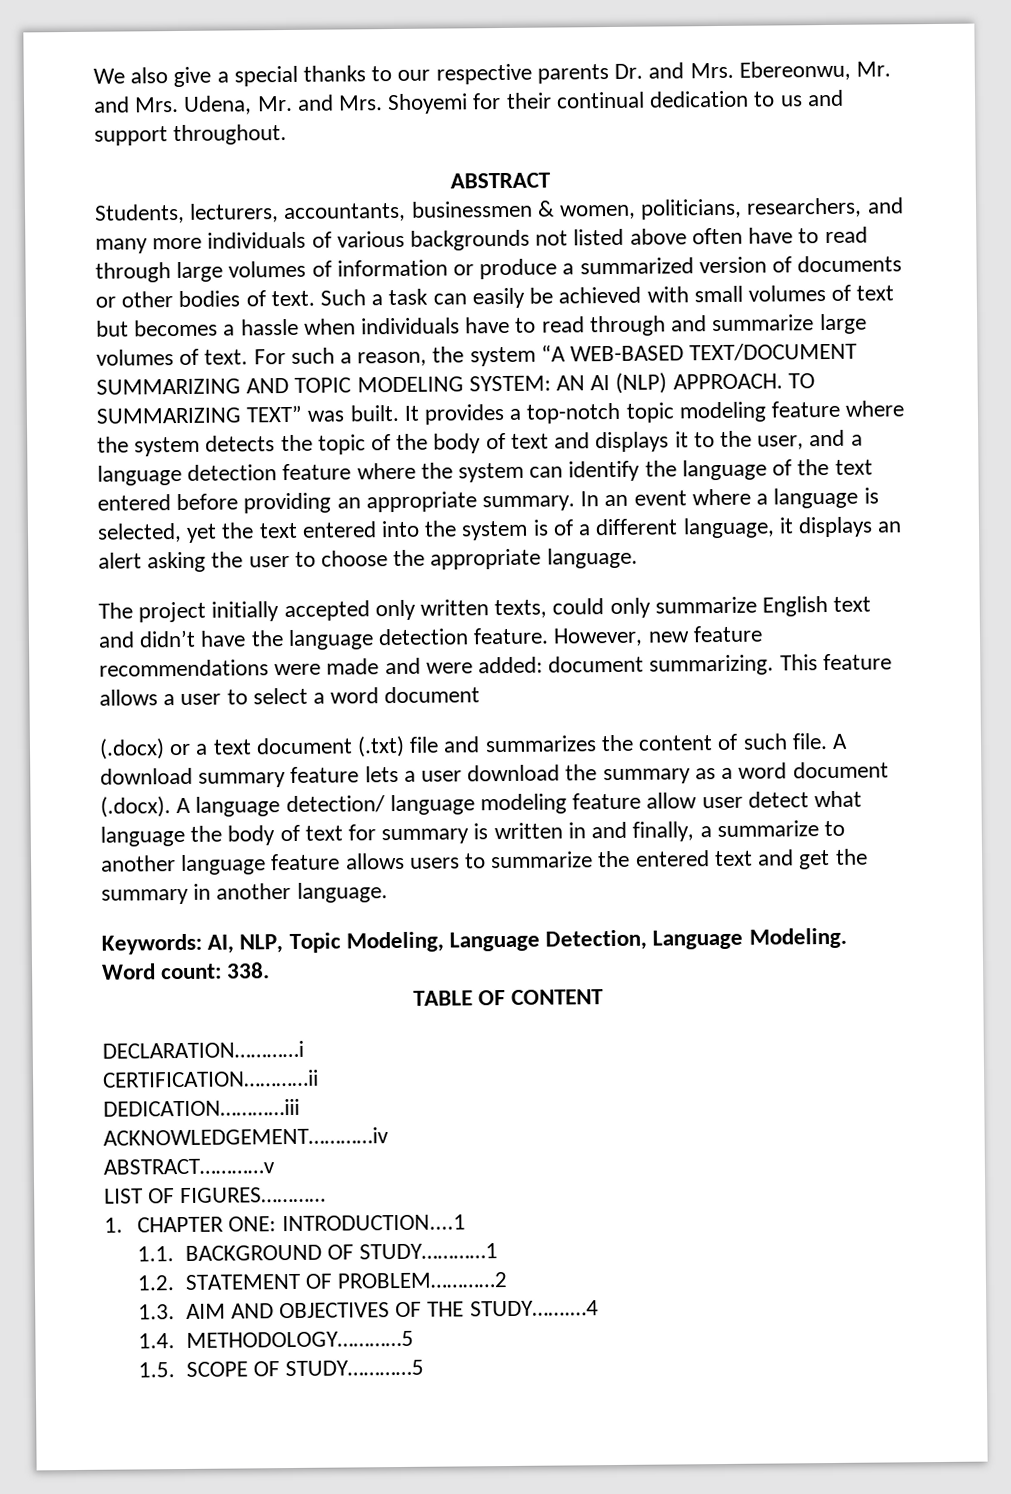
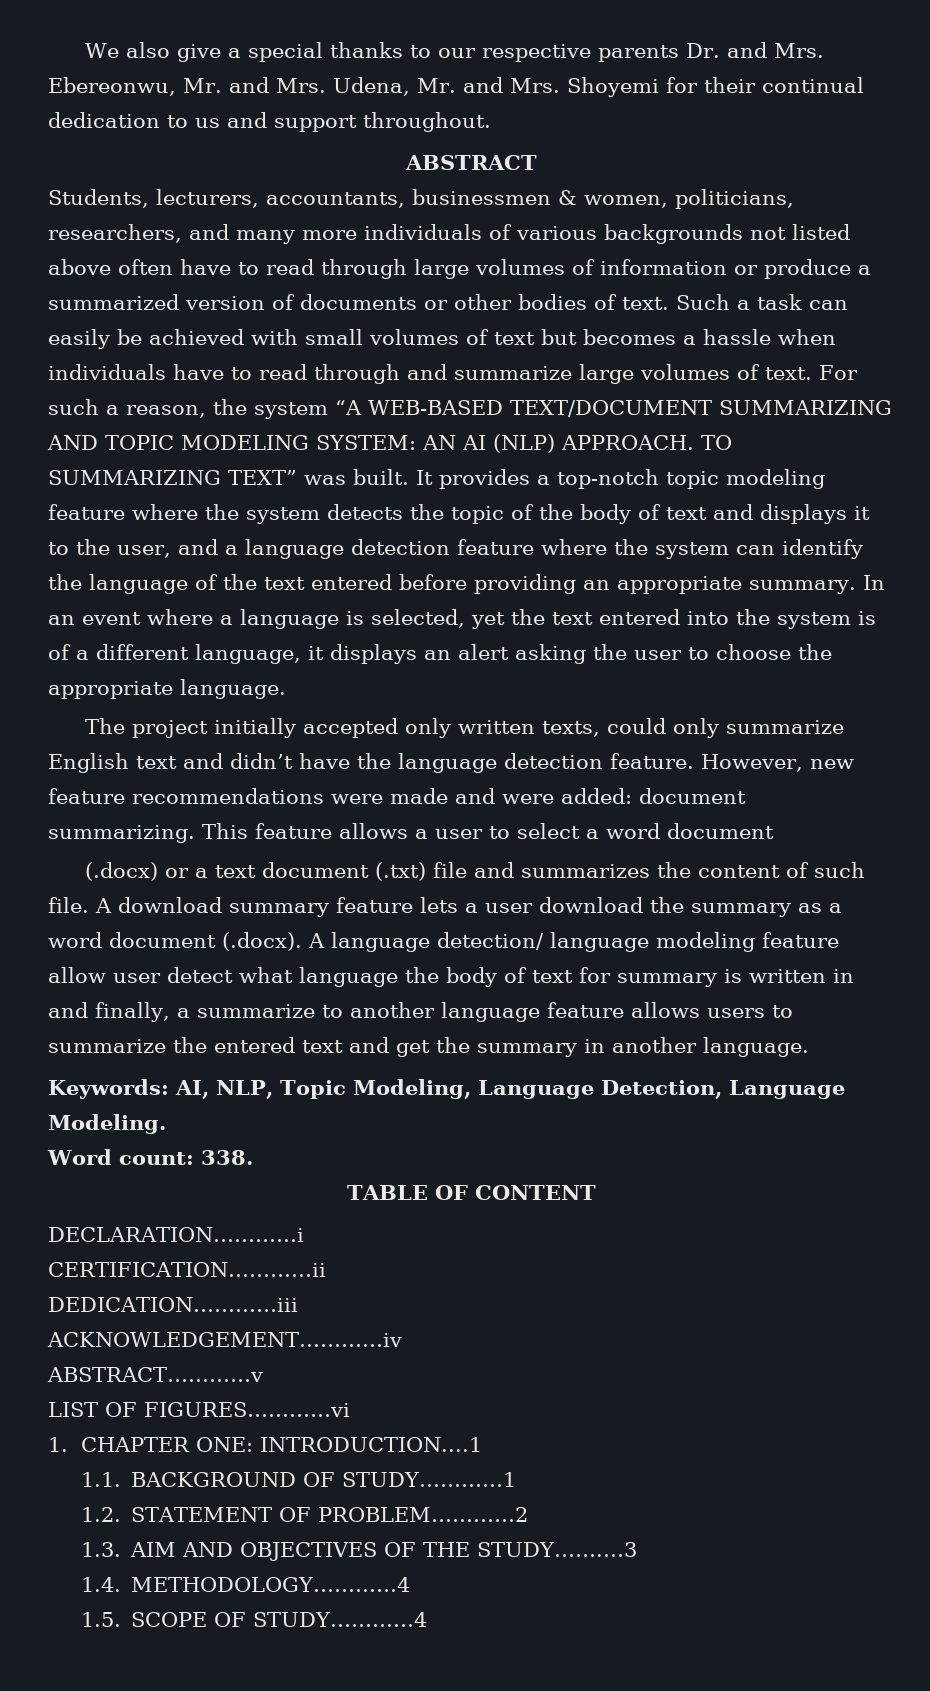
- LIST OF FIGURES…………
+ LIST OF FIGURES…………vi
- 1.3. AIM AND OBJECTIVES OF THE STUDY…….…4
+ 1.3. AIM AND OBJECTIVES OF THE STUDY…….…3
- 1.4. METHODOLOGY…………5
+ 1.4. METHODOLOGY…………4
- 1.5. SCOPE OF STUDY…………5
+ 1.5. SCOPE OF STUDY…………4

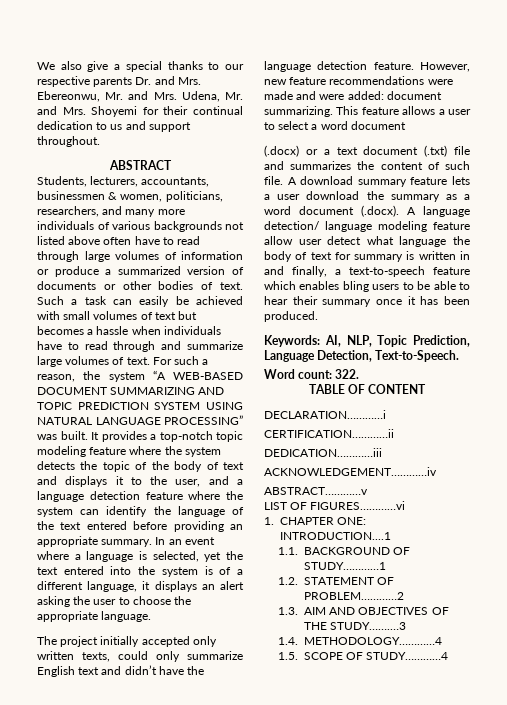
- For such a reason, the system “A WEB-BASED TEXT/DOCUMENT SUMMARIZING AND TOPIC MODELING SYSTEM: AN AI (NLP) APPROACH. TO SUMMARIZING TEXT” was built.
+ For such a reason, the system “A WEB-BASED DOCUMENT SUMMARIZING AND TOPIC PREDICTION SYSTEM USING NATURAL LANGUAGE PROCESSING” was built.
- A download summary feature lets a user download the summary as a word document (.docx). A language detection/ language modeling feature allow user detect what language the body of text for summary is written in and finally, a summarize to another language feature allows users to summarize the entered text and get the summary in another language.
+ A download summary feature lets a user download the summary as a word document (.docx). A language detection/ language modeling feature allow user detect what language the body of text for summary is written in and finally, a text-to-speech feature which enables bling users to be able to hear their summary once it has been produced.
- Keywords: AI, NLP, Topic Modeling, Language Detection, Language Modeling.
+ Keywords: AI, NLP, Topic Prediction, Language Detection, Text-to-Speech.
- Word count: 338.
+ Word count: 322.

